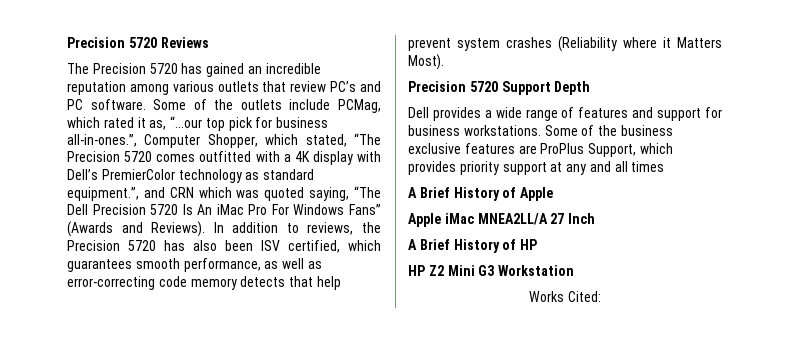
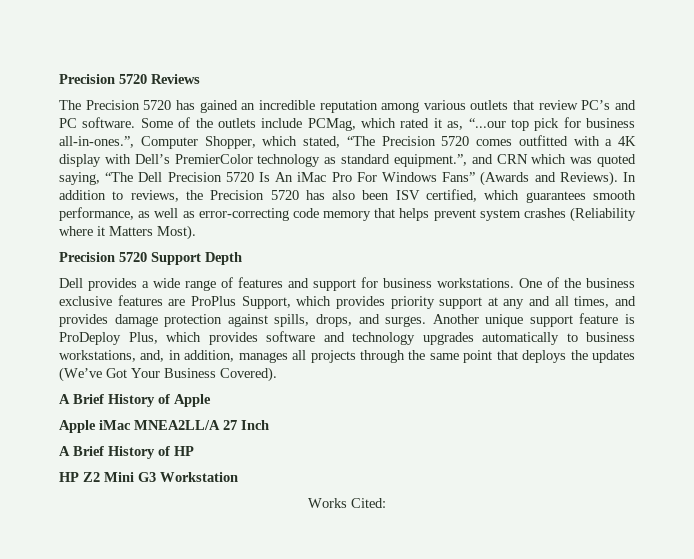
- In addition to reviews, the Precision 5720 has also been ISV certified, which guarantees smooth performance, as well as error-correcting code memory detects that help prevent system crashes (Reliability where it Matters Most).
+ In addition to reviews, the Precision 5720 has also been ISV certified, which guarantees smooth performance, as well as error-correcting code memory that helps prevent system crashes (Reliability where it Matters Most).
- Some of the business exclusive features are ProPlus Support, which provides priority support at any and all times
+ One of the business exclusive features are ProPlus Support, which provides priority support at any and all times, and provides damage protection against spills, drops, and surges. Another unique support feature is ProDeploy Plus, which provides software and technology upgrades automatically to business workstations, and, in addition, manages all projects through the same point that deploys the updates (We’ve Got Your Business Covered).

